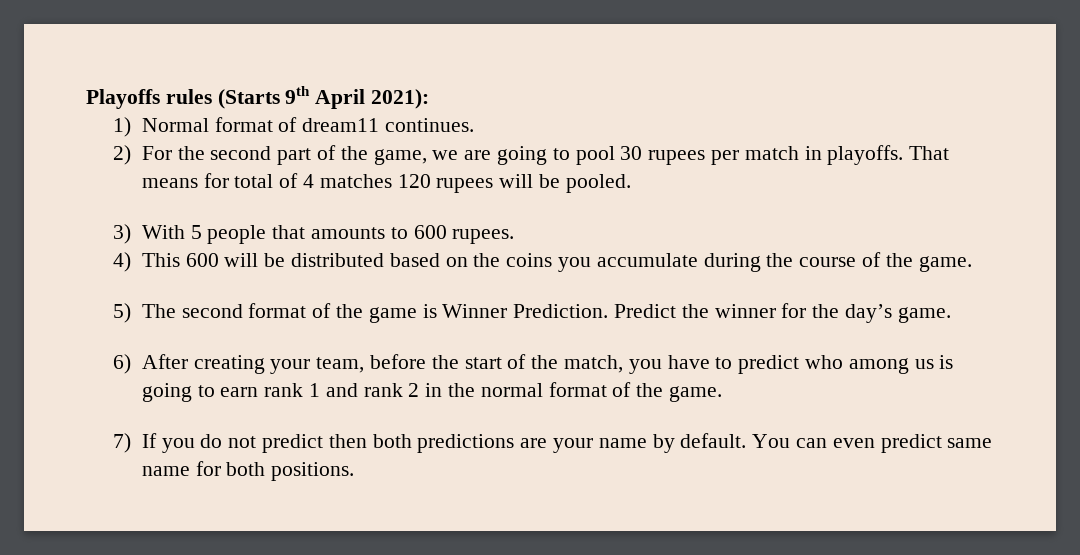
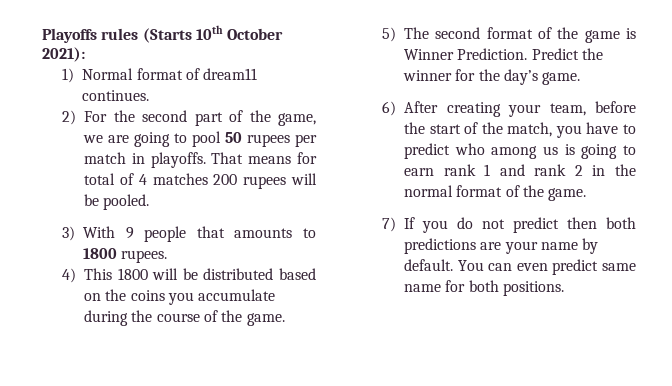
- Playoffs rules (Starts 9th April 2021):
+ Playoffs rules (Starts 10th October 2021):
- 2) For the second part of the game, we are going to pool 30 rupees per match in playoffs.
+ 2) For the second part of the game, we are going to pool 50 rupees per match in playoffs.
- That means for total of 4 matches 120 rupees will be pooled.
+ That means for total of 4 matches 200 rupees will be pooled.
- 3) With 5 people that amounts to 600 rupees.
+ 3) With 9 people that amounts to 1800 rupees.
- 4) This 600 will be distributed based on the coins you accumulate during the course of the game.
+ 4) This 1800 will be distributed based on the coins you accumulate during the course of the game.

